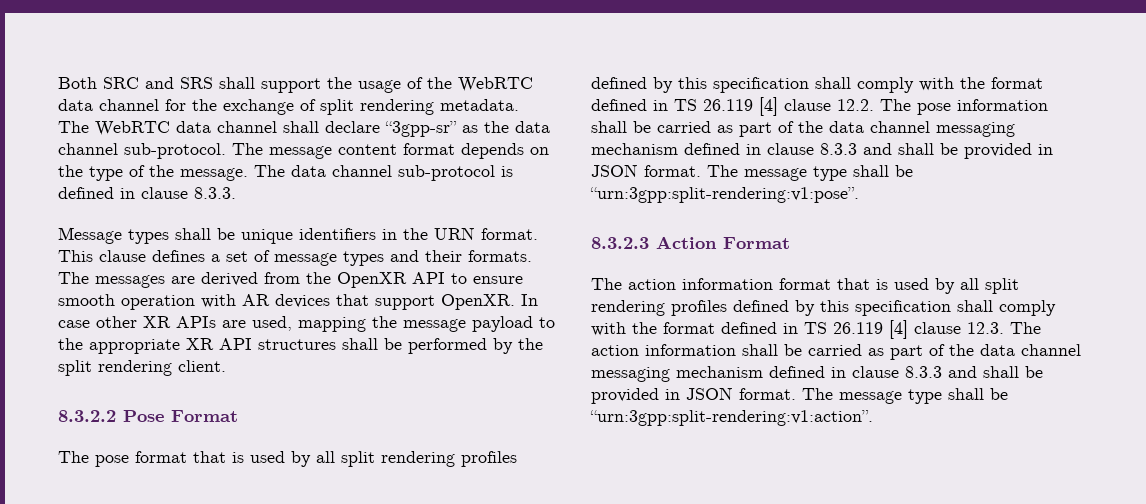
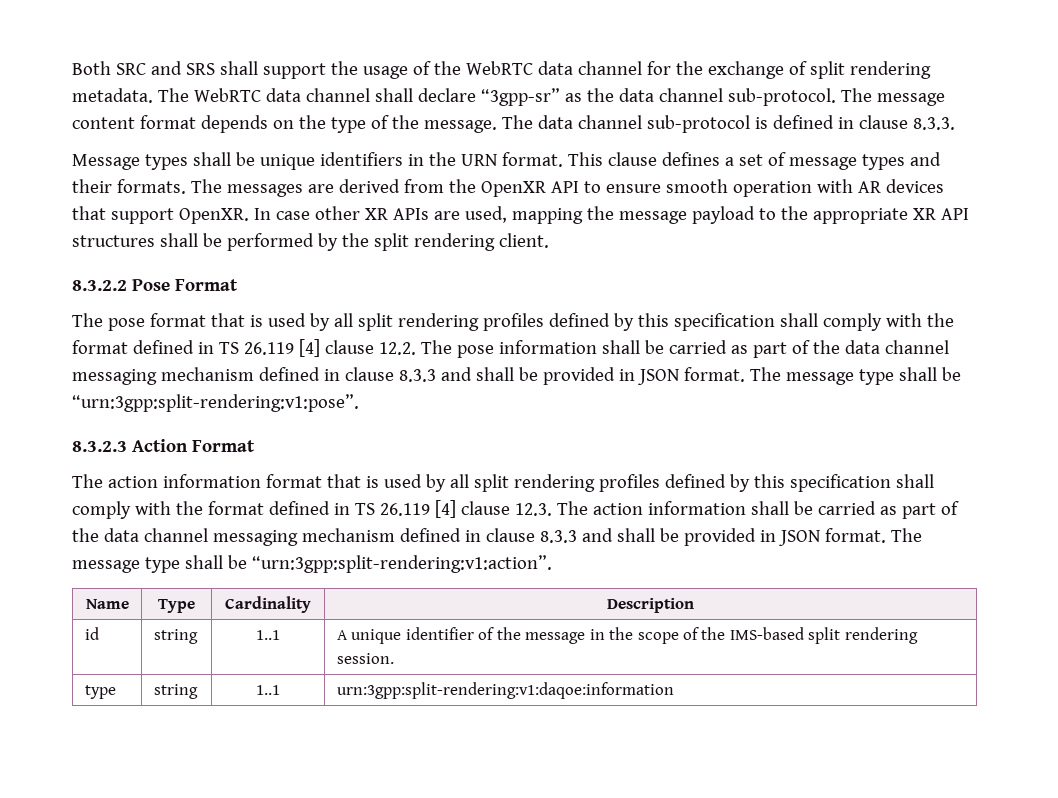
+ Name | Type | Cardinality | Description
+ id | string | 1..1 | A unique identifier of the message in the scope of the IMS-based split rendering session.
+ type | string | 1..1 | urn:3gpp:split-rendering:v1:daqoe:information

